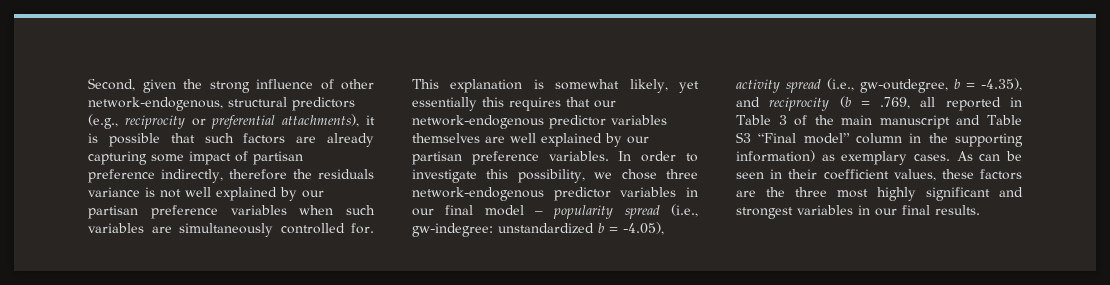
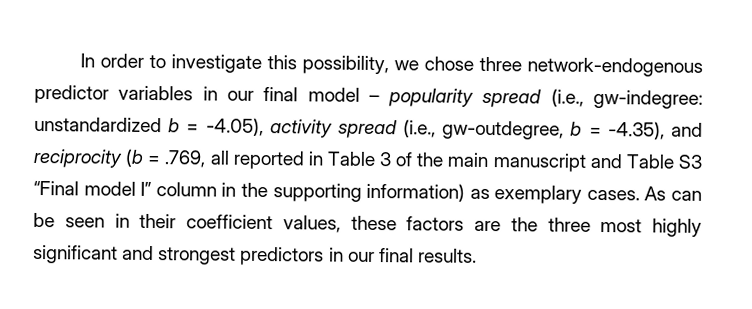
- Second, given the strong influence of other network-endogenous, structural predictors (e.g., reciprocity or preferential attachments), it is possible that such factors are already capturing some impact of partisan preference indirectly, therefore the residuals variance is not well explained by our partisan preference variables when such variables are simultaneously controlled for. This explanation is somewhat likely, yet essentially this requires that our network-endogenous predictor variables themselves are well explained by our partisan preference variables. In order to investigate this possibility, we chose three network-endogenous predictor variables in our final model – popularity spread (i.e., gw-indegree: unstandardized b = -4.05), activity spread (i.e., gw-outdegree, b = -4.35), and reciprocity (b = .769, all reported in Table 3 of the main manuscript and Table S3 “Final model” column in the supporting information) as exemplary cases.
+ In order to investigate this possibility, we chose three network-endogenous predictor variables in our final model – popularity spread (i.e., gw-indegree: unstandardized b = -4.05), activity spread (i.e., gw-outdegree, b = -4.35), and reciprocity (b = .769, all reported in Table 3 of the main manuscript and Table S3 “Final model I” column in the supporting information) as exemplary cases.
- As can be seen in their coefficient values, these factors are the three most highly significant and strongest variables in our final results.
+ As can be seen in their coefficient values, these factors are the three most highly significant and strongest predictors in our final results.

